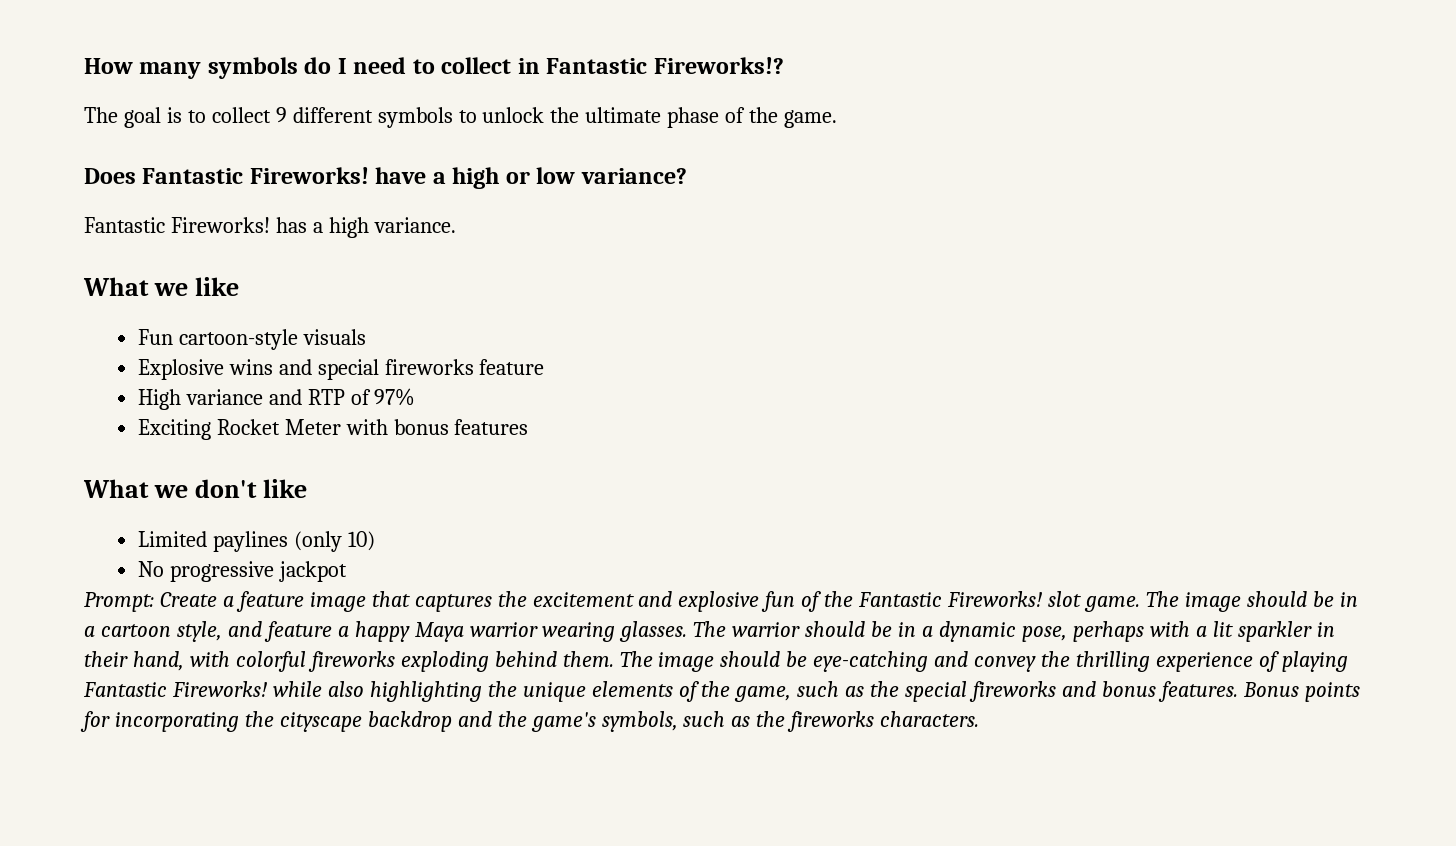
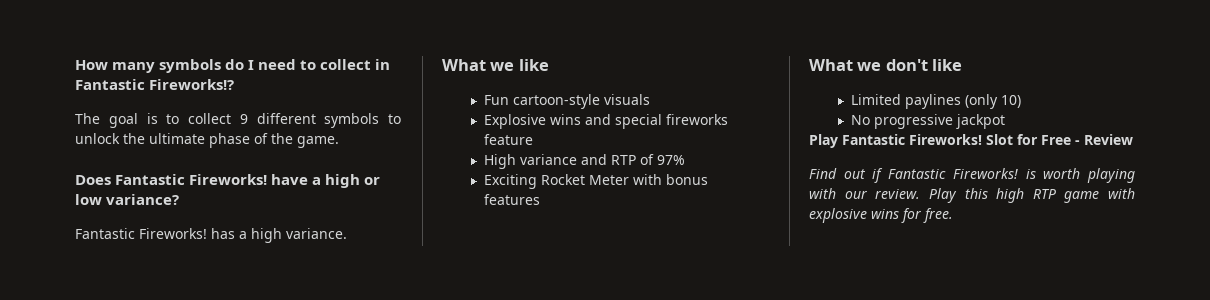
- Prompt: Create a feature image that captures the excitement and explosive fun of the Fantastic Fireworks! slot game. The image should be in a cartoon style, and feature a happy Maya warrior wearing glasses. The warrior should be in a dynamic pose, perhaps with a lit sparkler in their hand, with colorful fireworks exploding behind them. The image should be eye-catching and convey the thrilling experience of playing Fantastic Fireworks! while also highlighting the unique elements of the game, such as the special fireworks and bonus features. Bonus points for incorporating the cityscape backdrop and the game's symbols, such as the fireworks characters.
+ Play Fantastic Fireworks! Slot for Free - Review
+ Find out if Fantastic Fireworks! is worth playing with our review. Play this high RTP game with explosive wins for free.

